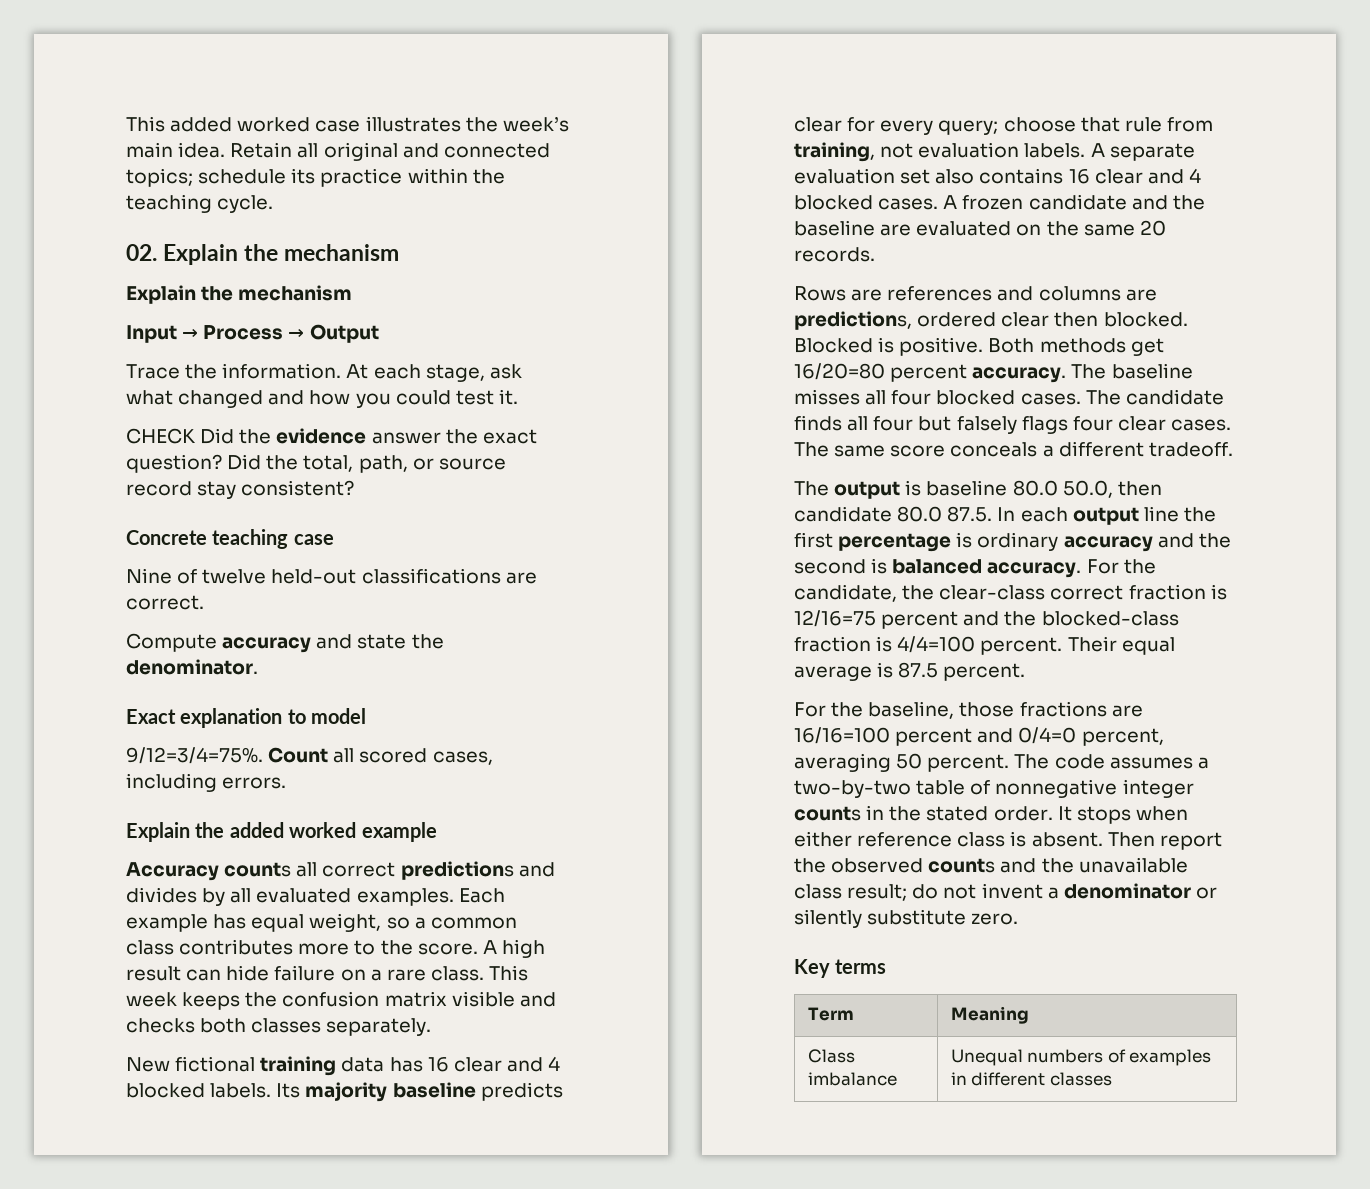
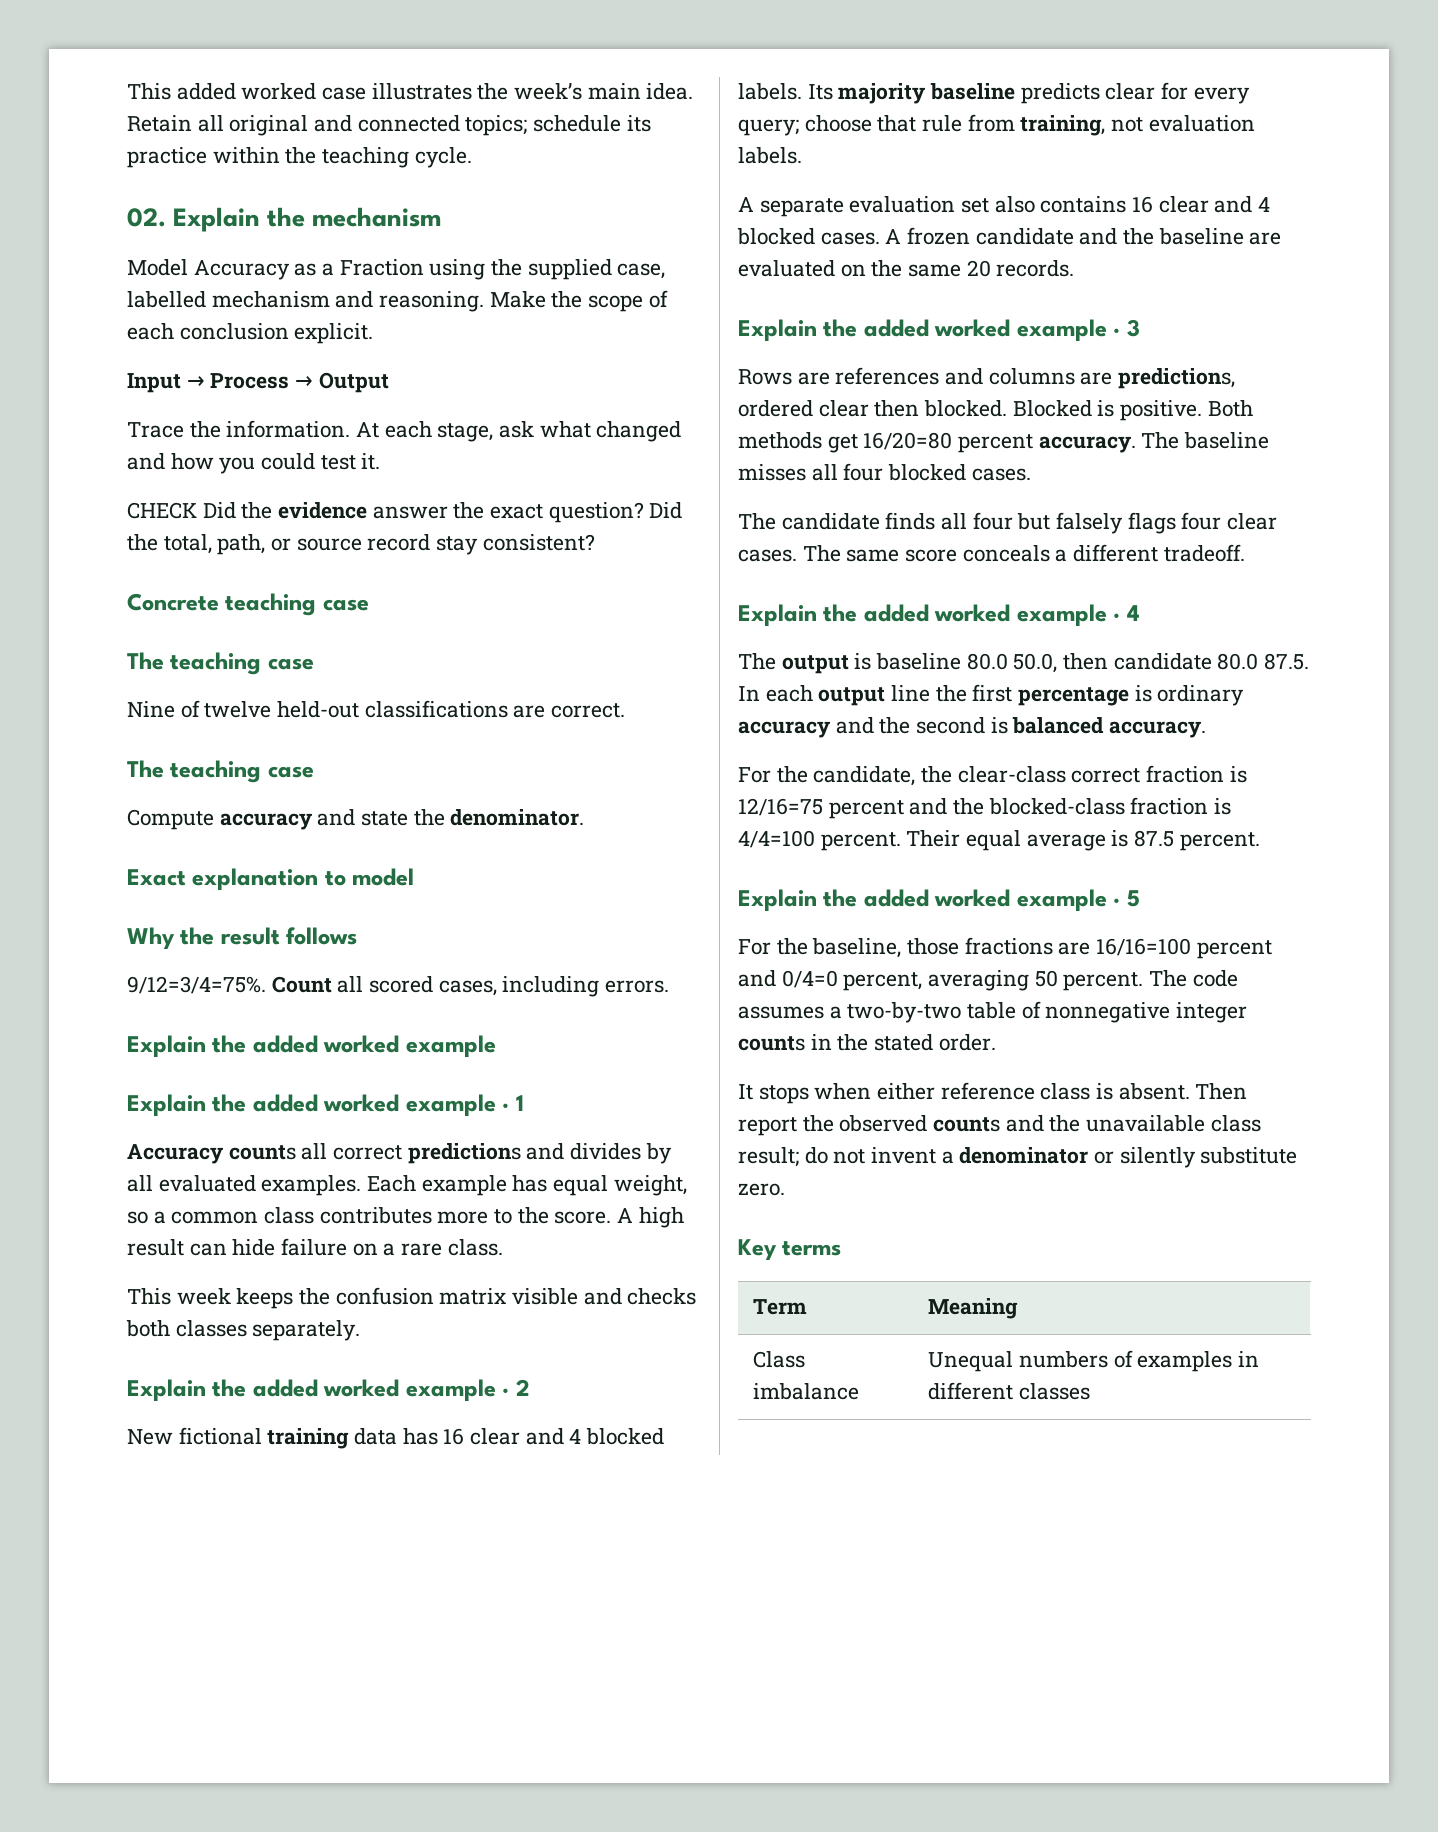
  02. Explain the mechanism
- Explain the mechanism
+ Model Accuracy as a Fraction using the supplied case, labelled mechanism and reasoning. Make the scope of each conclusion explicit.
  Concrete teaching case
+ The teaching case
  Nine of twelve held-out classifications are correct.
+ The teaching case
+ Why the result follows
+ Explain the added worked example · 1
- A high result can hide failure on a rare class. This week keeps the confusion matrix visible and checks both classes separately.
+ A high result can hide failure on a rare class.
+ This week keeps the confusion matrix visible and checks both classes separately.
+ Explain the added worked example · 2
- Its majority baseline predicts clear for every query; choose that rule from training, not evaluation labels. A separate evaluation set also contains 16 clear and 4 blocked cases.
+ Its majority baseline predicts clear for every query; choose that rule from training, not evaluation labels.
+ A separate evaluation set also contains 16 clear and 4 blocked cases.
+ Explain the added worked example · 3
- The baseline misses all four blocked cases. The candidate finds all four but falsely flags four clear cases.
+ The baseline misses all four blocked cases.
+ The candidate finds all four but falsely flags four clear cases.
+ Explain the added worked example · 4
- The output is baseline 80.0 50.0, then candidate 80.0 87.5. In each output line the first percentage is ordinary accuracy and the second is balanced accuracy. For the candidate, the clear-class correct fraction is 12/16=75 percent and the blocked-class fraction is 4/4=100 percent.
+ The output is baseline 80.0 50.0, then candidate 80.0 87.5. In each output line the first percentage is ordinary accuracy and the second is balanced accuracy.
+ For the candidate, the clear-class correct fraction is 12/16=75 percent and the blocked-class fraction is 4/4=100 percent.
+ Explain the added worked example · 5
- The code assumes a two-by-two table of nonnegative integer counts in the stated order. It stops when either reference class is absent.
+ The code assumes a two-by-two table of nonnegative integer counts in the stated order.
+ It stops when either reference class is absent.

